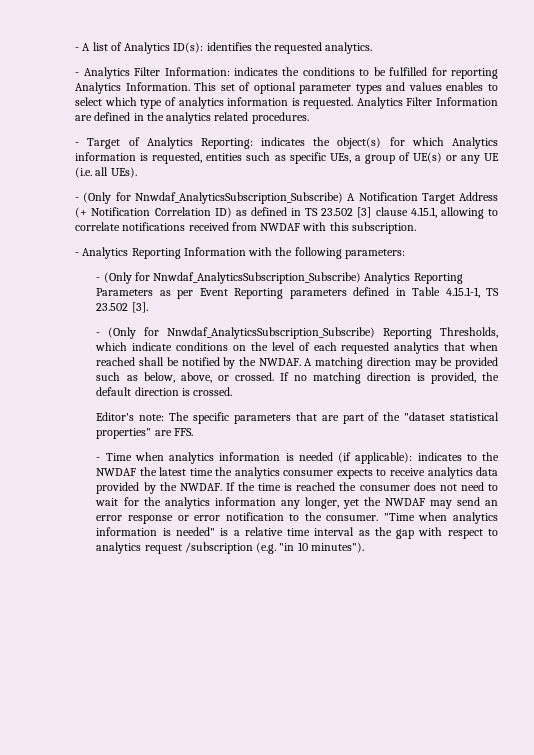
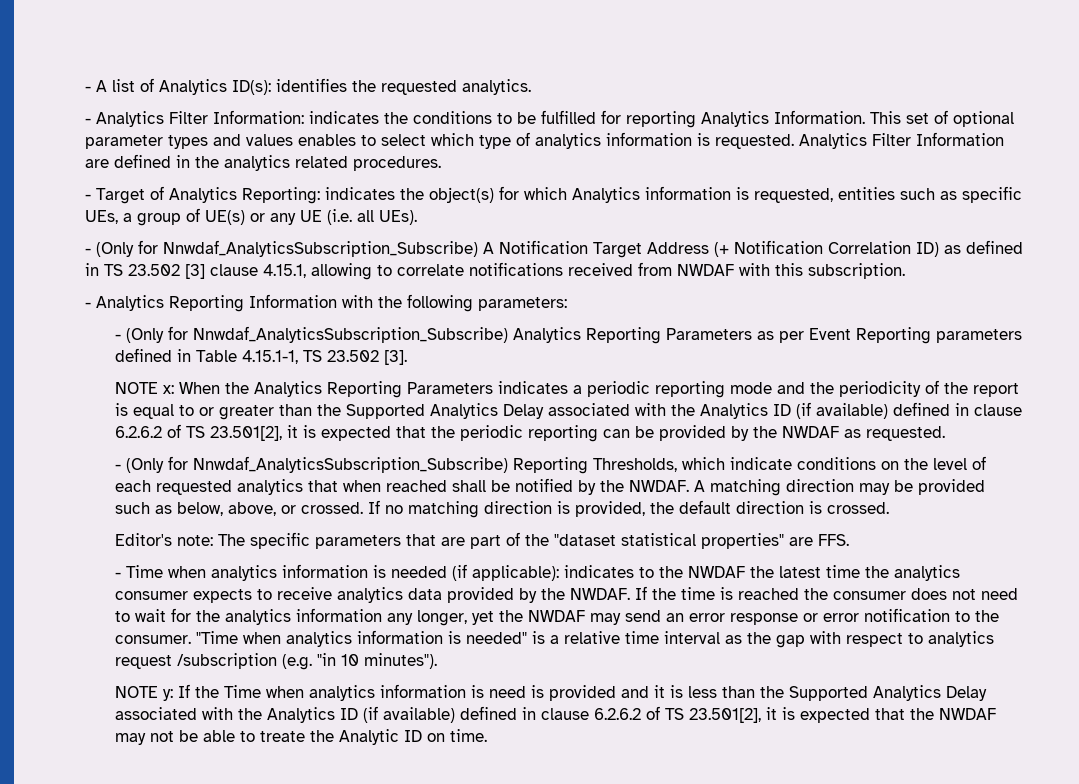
+ NOTE x: When the Analytics Reporting Parameters indicates a periodic reporting mode and the periodicity of the report is equal to or greater than the Supported Analytics Delay associated with the Analytics ID (if available) defined in clause 6.2.6.2 of TS 23.501[2], it is expected that the periodic reporting can be provided by the NWDAF as requested.
+ NOTE y: If the Time when analytics information is need is provided and it is less than the Supported Analytics Delay associated with the Analytics ID (if available) defined in clause 6.2.6.2 of TS 23.501[2], it is expected that the NWDAF may not be able to treate the Analytic ID on time.

